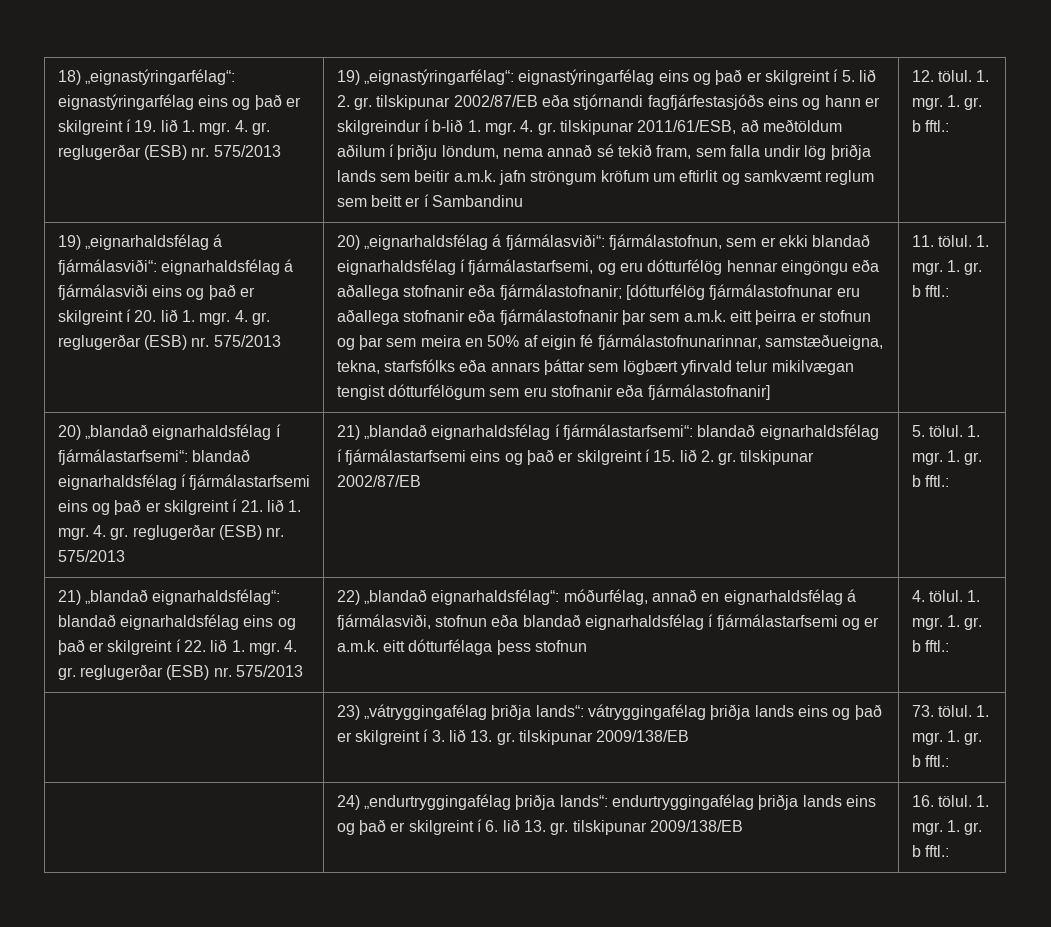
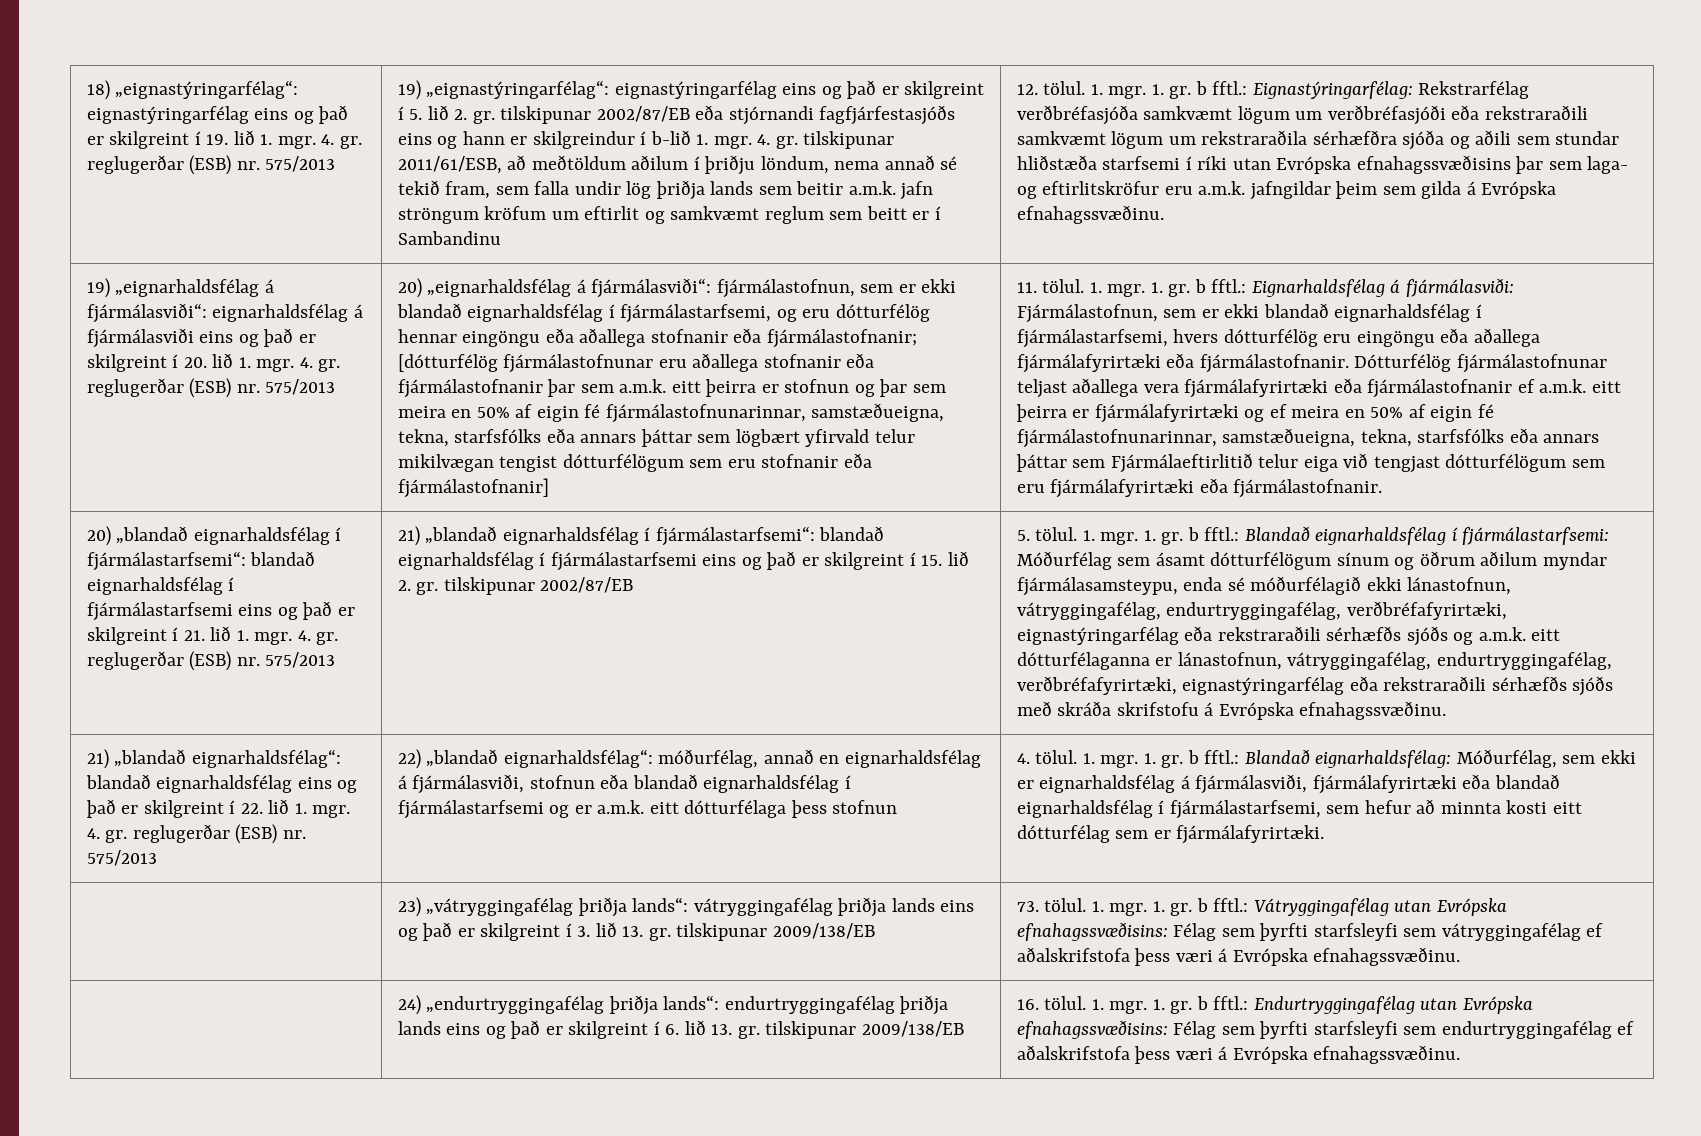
- 12. tölul. 1. mgr. 1. gr. b fftl.:
+ 12. tölul. 1. mgr. 1. gr. b fftl.: Eignastýringarfélag: Rekstrarfélag verðbréfasjóða samkvæmt lögum um verðbréfasjóði eða rekstraraðili samkvæmt lögum um rekstraraðila sérhæfðra sjóða og aðili sem stundar hliðstæða starfsemi í ríki utan Evrópska efnahagssvæðisins þar sem laga- og eftirlitskröfur eru a.m.k. jafngildar þeim sem gilda á Evrópska efnahagssvæðinu.
- 11. tölul. 1. mgr. 1. gr. b fftl.:
+ 11. tölul. 1. mgr. 1. gr. b fftl.: Eignarhaldsfélag á fjármálasviði: Fjármálastofnun, sem er ekki blandað eignarhaldsfélag í fjármálastarfsemi, hvers dótturfélög eru eingöngu eða aðallega fjármálafyrirtæki eða fjármálastofnanir. Dótturfélög fjármálastofnunar teljast aðallega vera fjármálafyrirtæki eða fjármálastofnanir ef a.m.k. eitt þeirra er fjármálafyrirtæki og ef meira en 50% af eigin fé fjármálastofnunarinnar, samstæðueigna, tekna, starfsfólks eða annars þáttar sem Fjármálaeftirlitið telur eiga við tengjast dótturfélögum sem eru fjármálafyrirtæki eða fjármálastofnanir.
- 5. tölul. 1. mgr. 1. gr. b fftl.:
+ 5. tölul. 1. mgr. 1. gr. b fftl.: Blandað eignarhaldsfélag í fjármálastarfsemi: Móðurfélag sem ásamt dótturfélögum sínum og öðrum aðilum myndar fjármálasamsteypu, enda sé móðurfélagið ekki lánastofnun, vátryggingafélag, endurtryggingafélag, verðbréfafyrirtæki, eignastýringarfélag eða rekstraraðili sérhæfðs sjóðs og a.m.k. eitt dótturfélaganna er lánastofnun, vátryggingafélag, endurtryggingafélag, verðbréfafyrirtæki, eignastýringarfélag eða rekstraraðili sérhæfðs sjóðs með skráða skrifstofu á Evrópska efnahagssvæðinu.
- 4. tölul. 1. mgr. 1. gr. b fftl.:
+ 4. tölul. 1. mgr. 1. gr. b fftl.: Blandað eignarhaldsfélag: Móðurfélag, sem ekki er eignarhaldsfélag á fjármálasviði, fjármálafyrirtæki eða blandað eignarhaldsfélag í fjármálastarfsemi, sem hefur að minnta kosti eitt dótturfélag sem er fjármálafyrirtæki.
- 73. tölul. 1. mgr. 1. gr. b fftl.:
+ 73. tölul. 1. mgr. 1. gr. b fftl.: Vátryggingafélag utan Evrópska efnahagssvæðisins: Félag sem þyrfti starfsleyfi sem vátryggingafélag ef aðalskrifstofa þess væri á Evrópska efnahagssvæðinu.
- 16. tölul. 1. mgr. 1. gr. b fftl.:
+ 16. tölul. 1. mgr. 1. gr. b fftl.: Endurtryggingafélag utan Evrópska efnahagssvæðisins: Félag sem þyrfti starfsleyfi sem endurtryggingafélag ef aðalskrifstofa þess væri á Evrópska efnahagssvæðinu.

